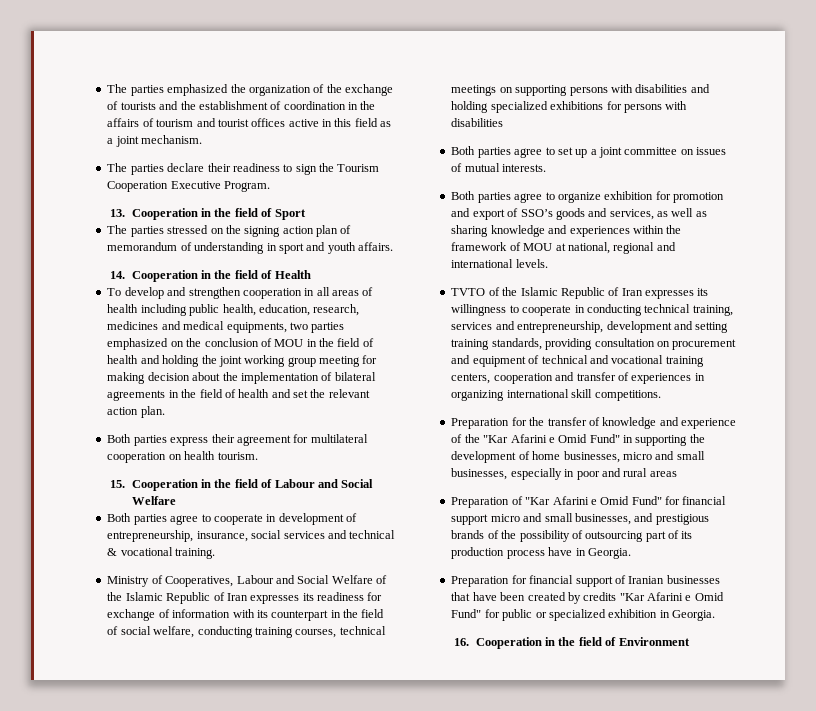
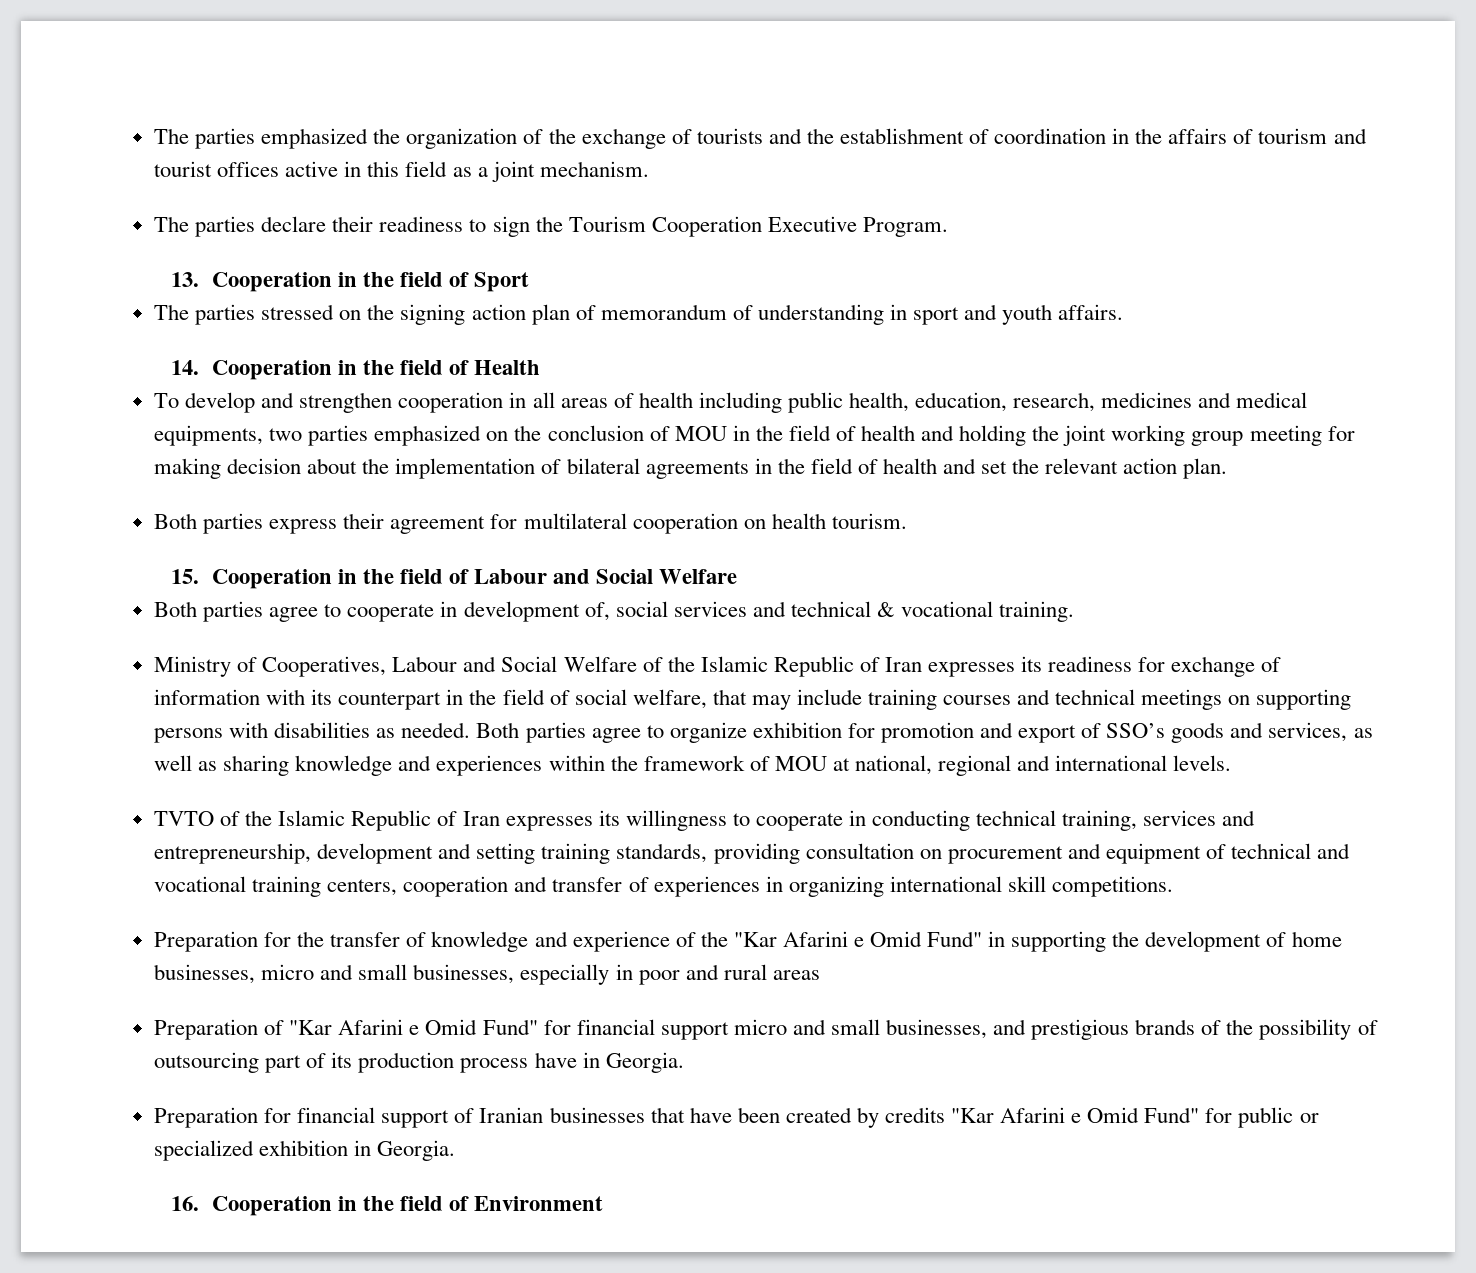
- Both parties agree to cooperate in development of entrepreneurship, insurance, social services and technical & vocational training.
+ Both parties agree to cooperate in development of, social services and technical & vocational training.
- Ministry of Cooperatives, Labour and Social Welfare of the Islamic Republic of Iran expresses its readiness for exchange of information with its counterpart in the field of social welfare, conducting training courses, technical meetings on supporting persons with disabilities and holding specialized exhibitions for persons with disabilities
- Both parties agree to set up a joint committee on issues of mutual interests.
- Both parties agree to organize exhibition for promotion and export of SSO’s goods and services, as well as sharing knowledge and experiences within the framework of MOU at national, regional and international levels.
+ Ministry of Cooperatives, Labour and Social Welfare of the Islamic Republic of Iran expresses its readiness for exchange of information with its counterpart in the field of social welfare, that may include training courses and technical meetings on supporting persons with disabilities as needed. Both parties agree to organize exhibition for promotion and export of SSO’s goods and services, as well as sharing knowledge and experiences within the framework of MOU at national, regional and international levels.

